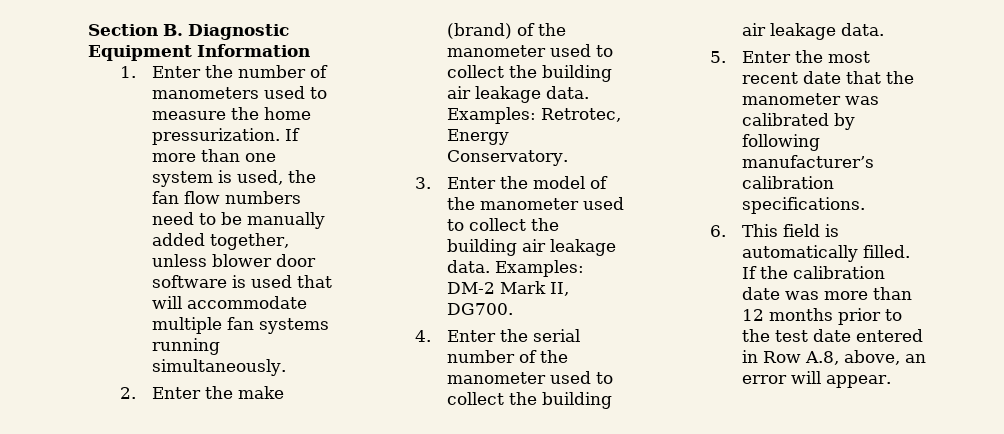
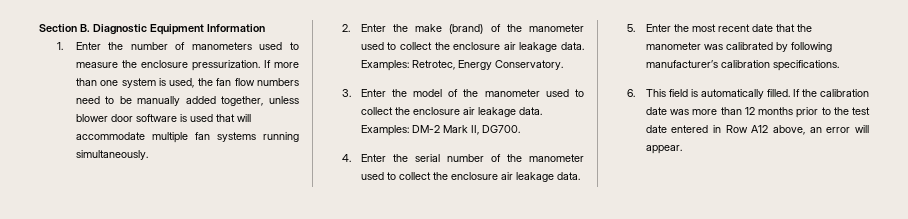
- 1. Enter the number of manometers used to measure the home pressurization.
+ 1. Enter the number of manometers used to measure the enclosure pressurization.
- 2. Enter the make (brand) of the manometer used to collect the building air leakage data.
+ 2. Enter the make (brand) of the manometer used to collect the enclosure air leakage data.
- 3. Enter the model of the manometer used to collect the building air leakage data.
+ 3. Enter the model of the manometer used to collect the enclosure air leakage data.
- 4. Enter the serial number of the manometer used to collect the building air leakage data.
+ 4. Enter the serial number of the manometer used to collect the enclosure air leakage data.
- If the calibration date was more than 12 months prior to the test date entered in Row A.8, above, an error will appear.
+ If the calibration date was more than 12 months prior to the test date entered in Row A12 above, an error will appear.

